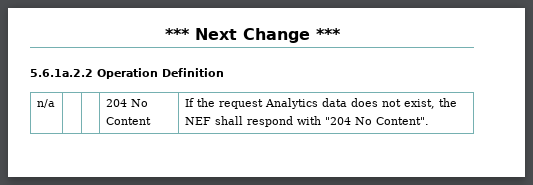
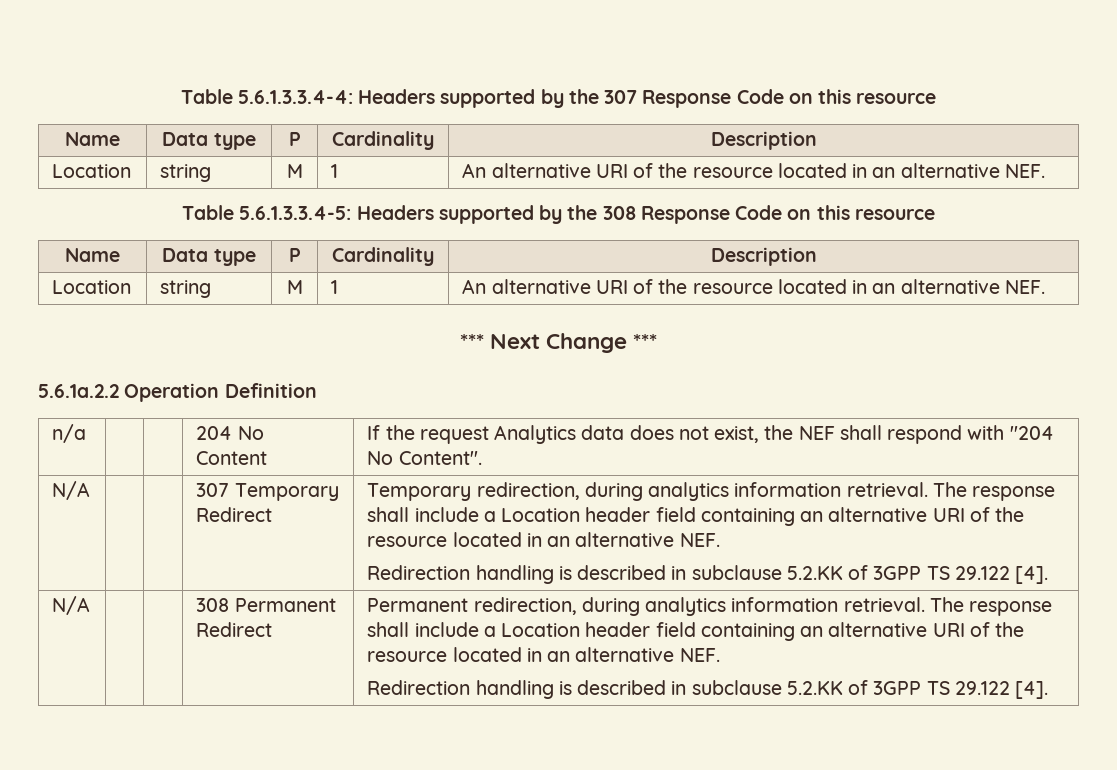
+ Table 5.6.1.3.3.4-4: Headers supported by the 307 Response Code on this resource
+ Name | Data type | P | Cardinality | Description
+ Location | string | M | 1 | An alternative URI of the resource located in an alternative NEF.
+ Table 5.6.1.3.3.4-5: Headers supported by the 308 Response Code on this resource
+ Name | Data type | P | Cardinality | Description
+ Location | string | M | 1 | An alternative URI of the resource located in an alternative NEF.
+ N/A | | | 307 Temporary Redirect | Temporary redirection, during analytics information retrieval. The response shall include a Location header field containing an alternative URI of the resource located in an alternative NEF.
+ Redirection handling is described in subclause 5.2.KK of 3GPP TS 29.122 [4].
+ N/A | | | 308 Permanent Redirect | Permanent redirection, during analytics information retrieval. The response shall include a Location header field containing an alternative URI of the resource located in an alternative NEF.
+ Redirection handling is described in subclause 5.2.KK of 3GPP TS 29.122 [4].

